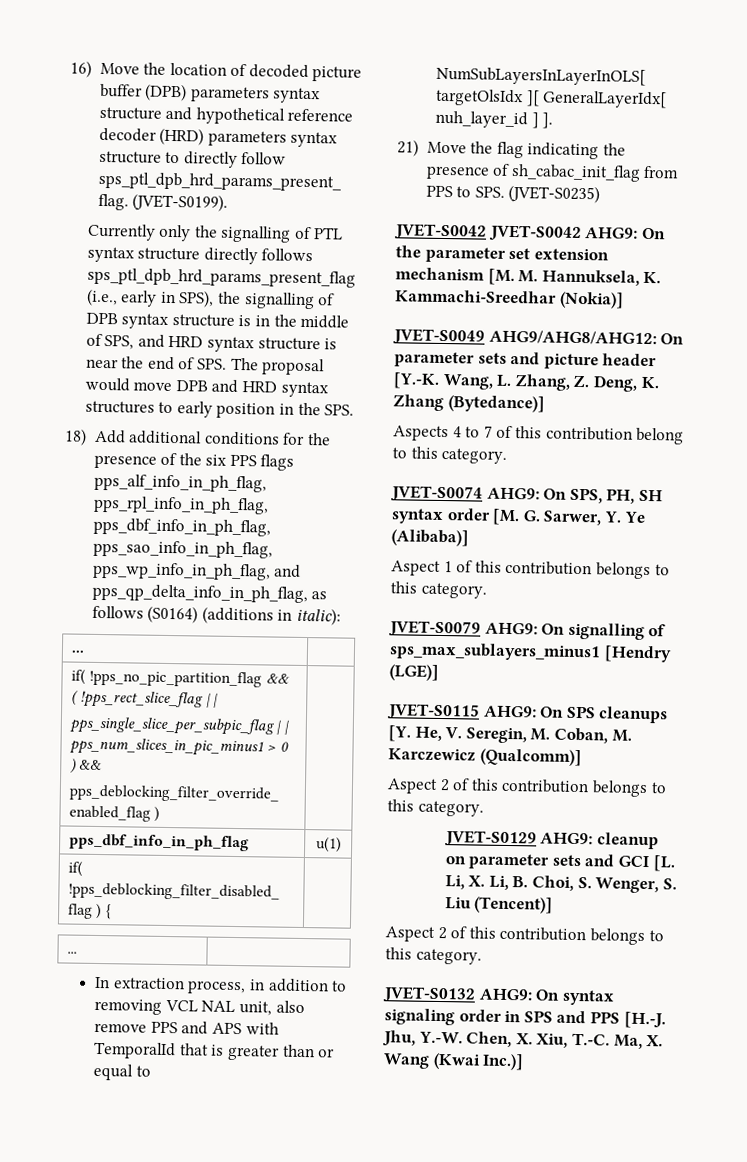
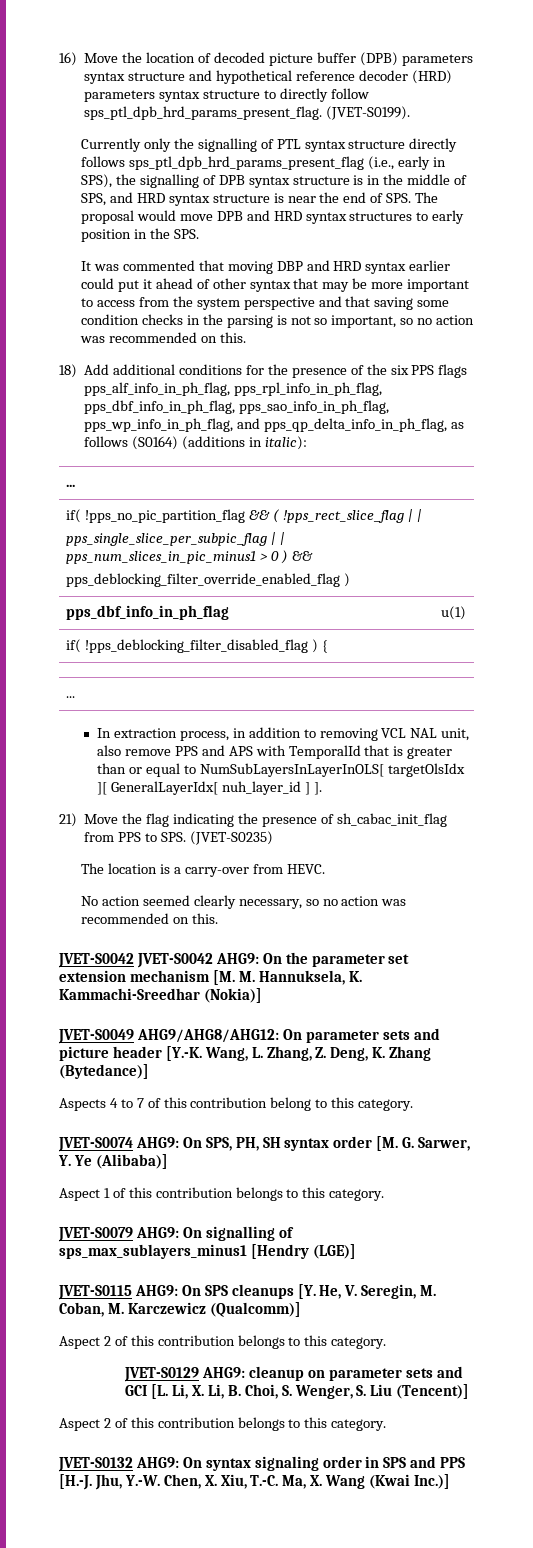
+ It was commented that moving DBP and HRD syntax earlier could put it ahead of other syntax that may be more important to access from the system perspective and that saving some condition checks in the parsing is not so important, so no action was recommended on this.
+ The location is a carry-over from HEVC.
+ No action seemed clearly necessary, so no action was recommended on this.

